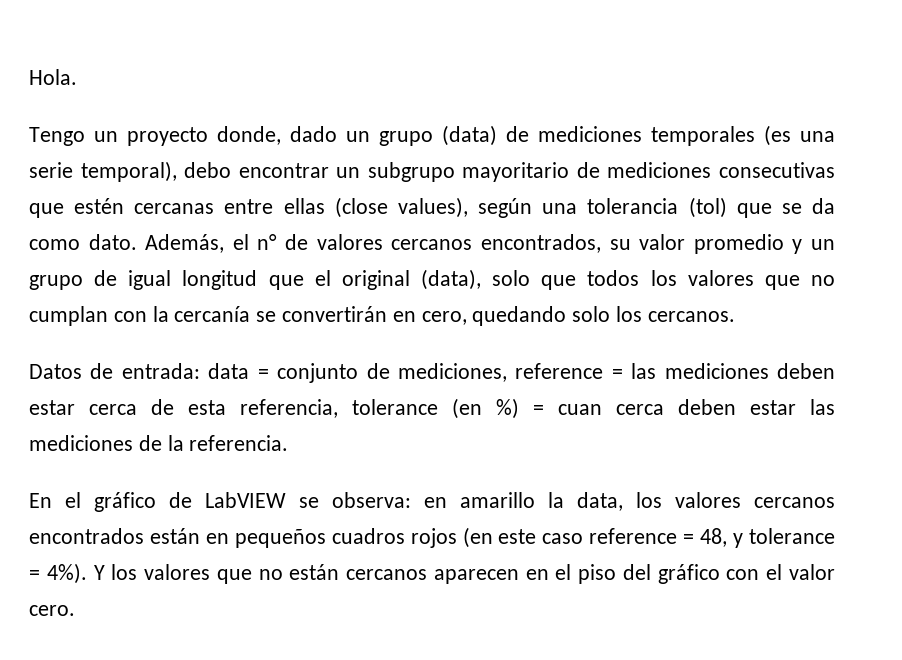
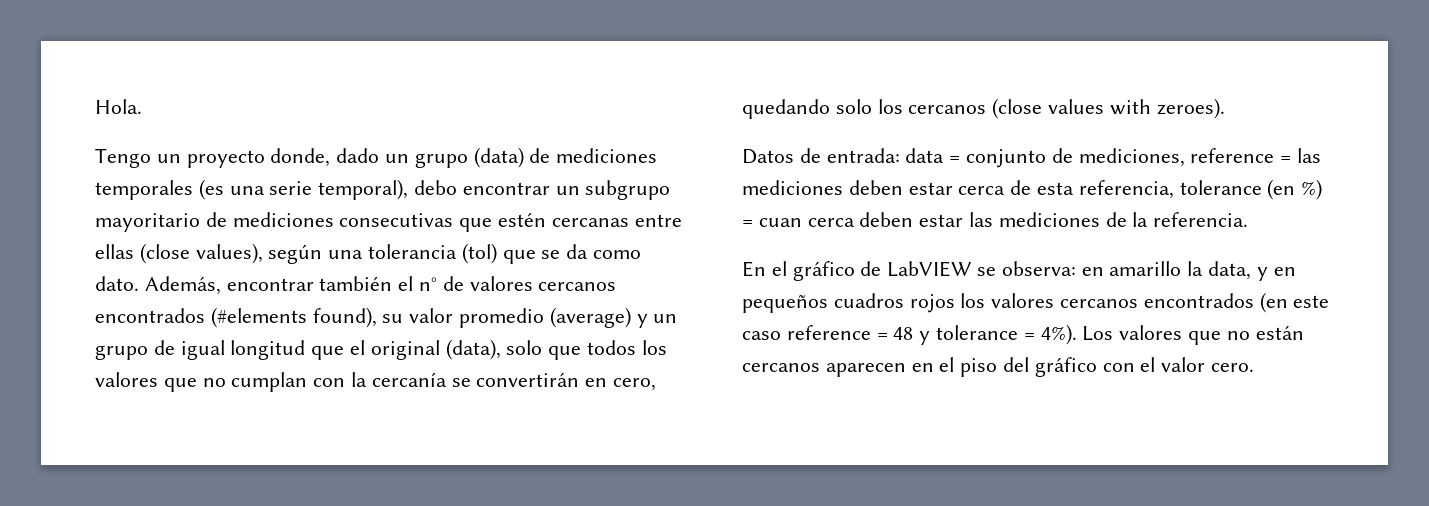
- Además, el n° de valores cercanos encontrados, su valor promedio y un grupo de igual longitud que el original (data), solo que todos los valores que no cumplan con la cercanía se convertirán en cero, quedando solo los cercanos.
+ Además, encontrar también el n° de valores cercanos encontrados (#elements found), su valor promedio (average) y un grupo de igual longitud que el original (data), solo que todos los valores que no cumplan con la cercanía se convertirán en cero, quedando solo los cercanos (close values with zeroes).
- En el gráfico de LabVIEW se observa: en amarillo la data, los valores cercanos encontrados están en pequeños cuadros rojos (en este caso reference = 48, y tolerance = 4%).
+ En el gráfico de LabVIEW se observa: en amarillo la data, y en pequeños cuadros rojos los valores cercanos encontrados (en este caso reference = 48 y tolerance = 4%).
- Y los valores que no están cercanos aparecen en el piso del gráfico con el valor cero.
+ Los valores que no están cercanos aparecen en el piso del gráfico con el valor cero.

